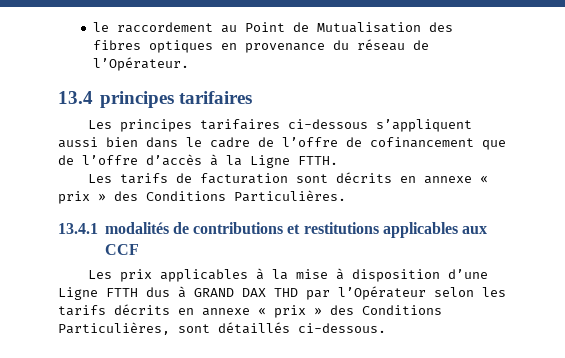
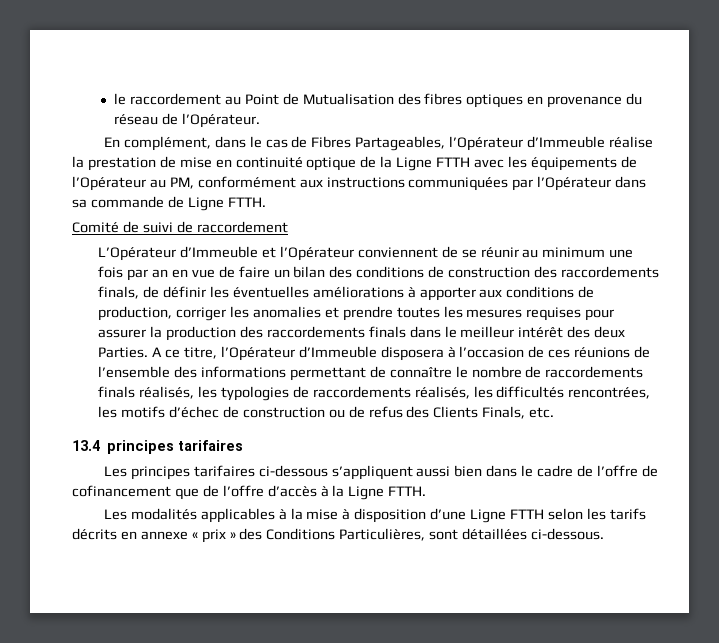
+ En complément, dans le cas de Fibres Partageables, l’Opérateur d’Immeuble réalise la prestation de mise en continuité optique de la Ligne FTTH avec les équipements de l’Opérateur au PM, conformément aux instructions communiquées par l’Opérateur dans sa commande de Ligne FTTH.
+ Comité de suivi de raccordement
+ L’Opérateur d’Immeuble et l’Opérateur conviennent de se réunir au minimum une fois par an en vue de faire un bilan des conditions de construction des raccordements finals, de définir les éventuelles améliorations à apporter aux conditions de production, corriger les anomalies et prendre toutes les mesures requises pour assurer la production des raccordements finals dans le meilleur intérêt des deux Parties. A ce titre, l’Opérateur d’Immeuble disposera à l’occasion de ces réunions de l’ensemble des informations permettant de connaître le nombre de raccordements finals réalisés, les typologies de raccordements réalisés, les difficultés rencontrées, les motifs d’échec de construction ou de refus des Clients Finals, etc.
- Les tarifs de facturation sont décrits en annexe « prix » des Conditions Particulières.
- 13.4.1 modalités de contributions et restitutions applicables aux CCF
- Les prix applicables à la mise à disposition d’une Ligne FTTH dus à GRAND DAX THD par l’Opérateur selon les tarifs décrits en annexe « prix » des Conditions Particulières, sont détaillés ci-dessous.
+ Les modalités applicables à la mise à disposition d’une Ligne FTTH selon les tarifs décrits en annexe « prix » des Conditions Particulières, sont détaillées ci-dessous.

